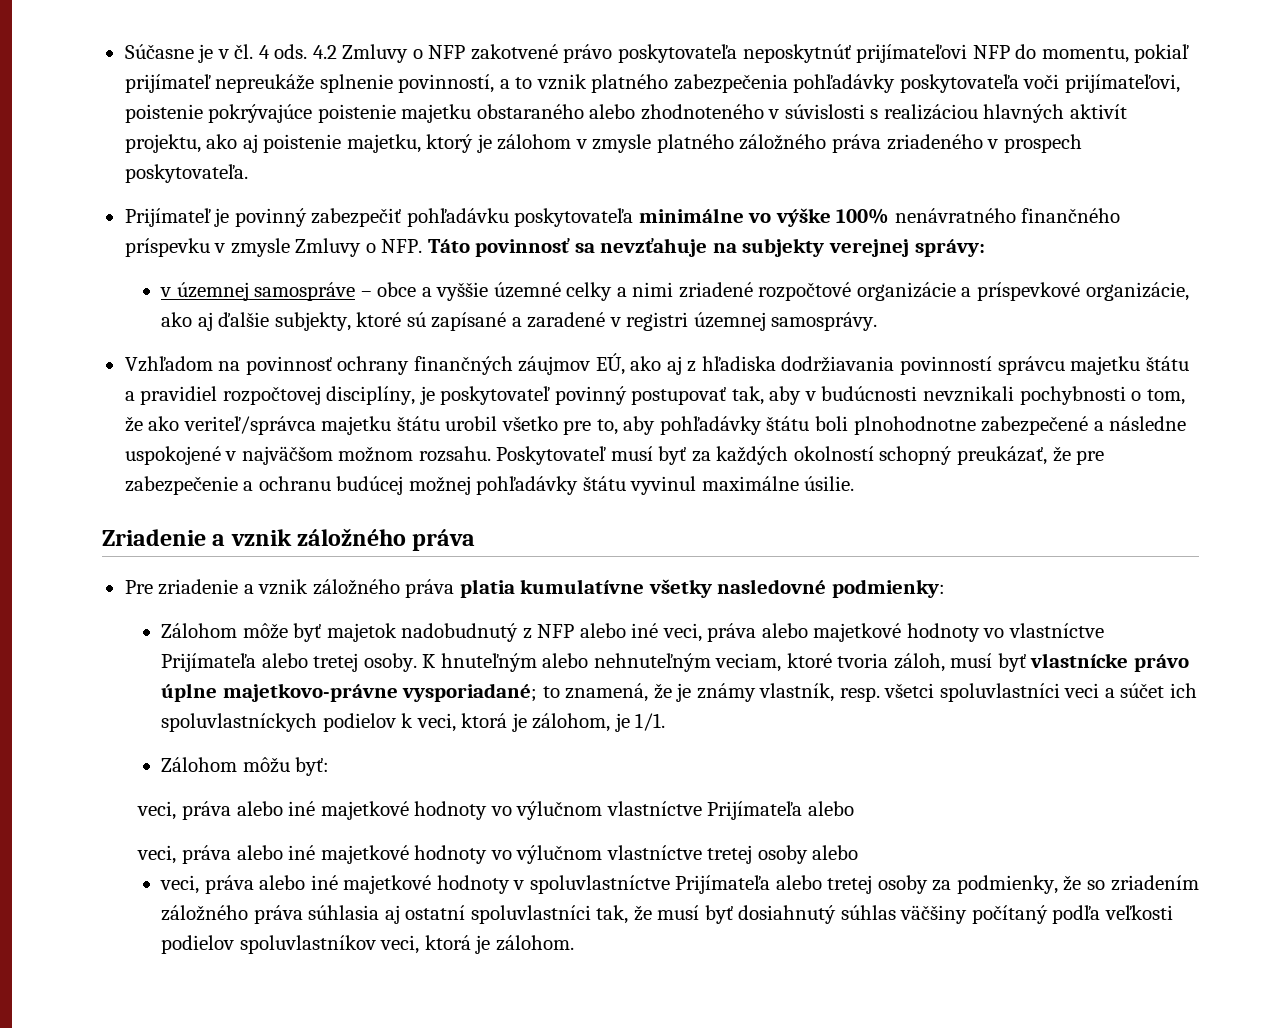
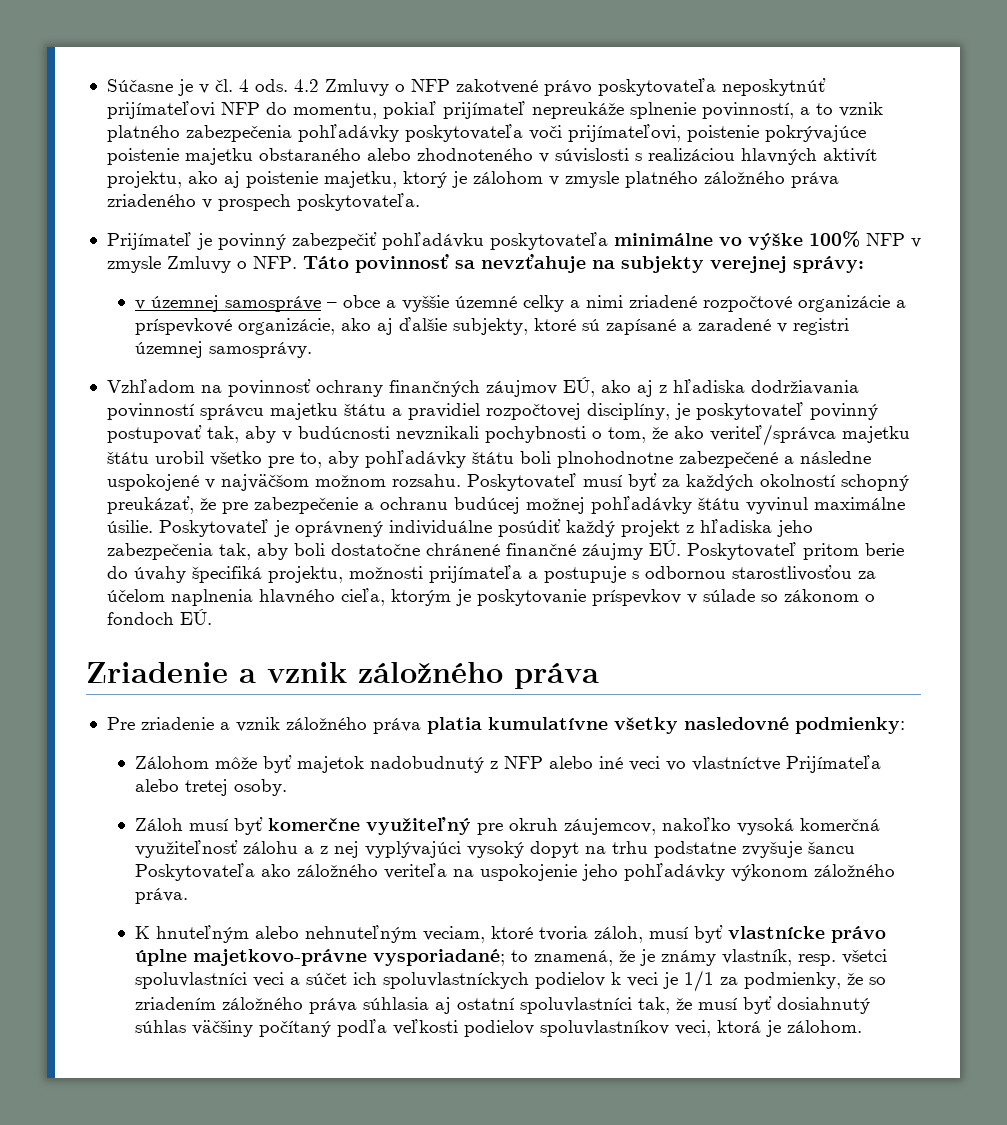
- Prijímateľ je povinný zabezpečiť pohľadávku poskytovateľa minimálne vo výške 100% nenávratného finančného príspevku v zmysle Zmluvy o NFP. Táto povinnosť sa nevzťahuje na subjekty verejnej správy:
+ Prijímateľ je povinný zabezpečiť pohľadávku poskytovateľa minimálne vo výške 100% NFP v zmysle Zmluvy o NFP. Táto povinnosť sa nevzťahuje na subjekty verejnej správy:
+ Poskytovateľ je oprávnený individuálne posúdiť každý projekt z hľadiska jeho zabezpečenia tak, aby boli dostatočne chránené finančné záujmy EÚ. Poskytovateľ pritom berie do úvahy špecifiká projektu, možnosti prijímateľa a postupuje s odbornou starostlivosťou za účelom naplnenia hlavného cieľa, ktorým je poskytovanie príspevkov v súlade so zákonom o fondoch EÚ.
- Zálohom môže byť majetok nadobudnutý z NFP alebo iné veci, práva alebo majetkové hodnoty vo vlastníctve Prijímateľa alebo tretej osoby. K hnuteľným alebo nehnuteľným veciam, ktoré tvoria záloh, musí byť vlastnícke právo úplne majetkovo-právne vysporiadané;
+ Zálohom môže byť majetok nadobudnutý z NFP alebo iné veci vo vlastníctve Prijímateľa alebo tretej osoby.
+ Záloh musí byť komerčne využiteľný pre okruh záujemcov, nakoľko vysoká komerčná využiteľnosť zálohu a z nej vyplývajúci vysoký dopyt na trhu podstatne zvyšuje šancu Poskytovateľa ako záložného veriteľa na uspokojenie jeho pohľadávky výkonom záložného práva.
+ K hnuteľným alebo nehnuteľným veciam, ktoré tvoria záloh, musí byť vlastnícke právo úplne majetkovo-právne vysporiadané;
- to znamená, že je známy vlastník, resp. všetci spoluvlastníci veci a súčet ich spoluvlastníckych podielov k veci, ktorá je zálohom, je 1/1.
- Zálohom môžu byť:
- veci, práva alebo iné majetkové hodnoty vo výlučnom vlastníctve Prijímateľa alebo
- veci, práva alebo iné majetkové hodnoty vo výlučnom vlastníctve tretej osoby alebo
- veci, práva alebo iné majetkové hodnoty v spoluvlastníctve Prijímateľa alebo tretej osoby za podmienky, že so zriadením záložného práva súhlasia aj ostatní spoluvlastníci tak, že musí byť dosiahnutý súhlas väčšiny počítaný podľa veľkosti podielov spoluvlastníkov veci, ktorá je zálohom.
+ to znamená, že je známy vlastník, resp. všetci spoluvlastníci veci a súčet ich spoluvlastníckych podielov k veci je 1/1 za podmienky, že so zriadením záložného práva súhlasia aj ostatní spoluvlastníci tak, že musí byť dosiahnutý súhlas väčšiny počítaný podľa veľkosti podielov spoluvlastníkov veci, ktorá je zálohom.

